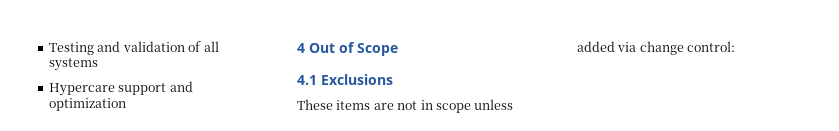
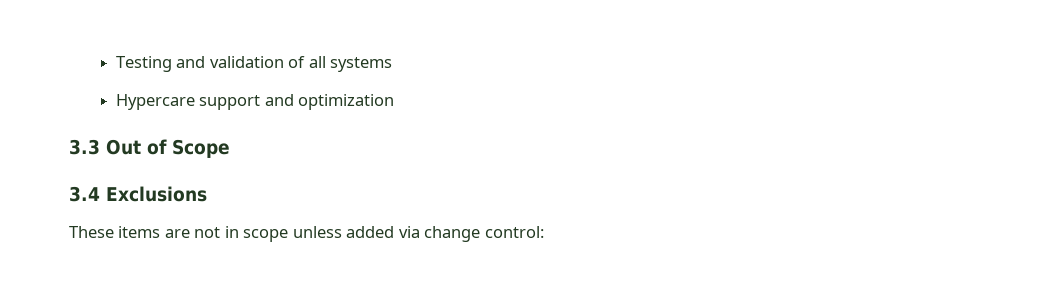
- 4 Out of Scope
+ 3.3 Out of Scope
- 4.1 Exclusions
+ 3.4 Exclusions

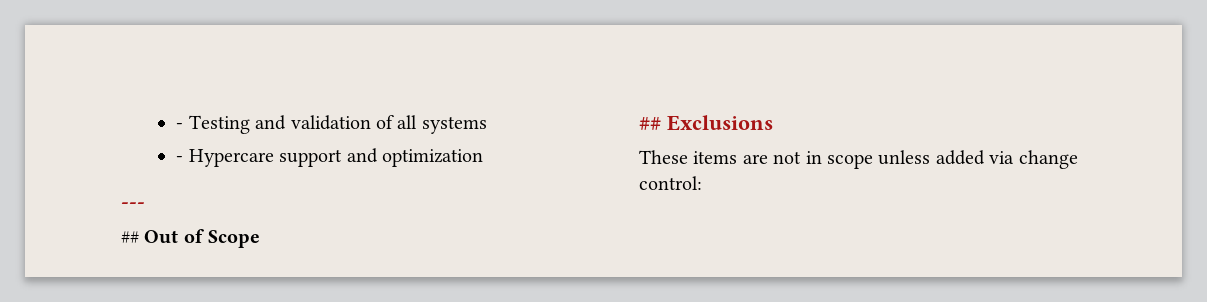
- Testing and validation of all systems
+ - Testing and validation of all systems
- Hypercare support and optimization
+ - Hypercare support and optimization
- 3.3 Out of Scope
+ ---
+ ## Out of Scope
- 3.4 Exclusions
+ ## Exclusions

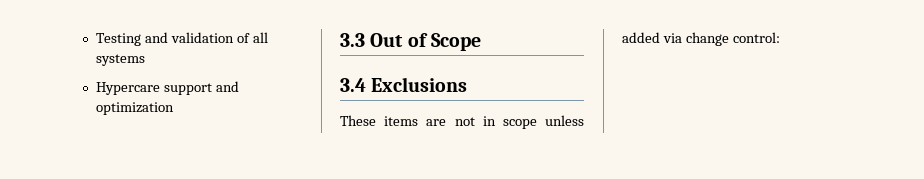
- - Testing and validation of all systems
+ Testing and validation of all systems
- - Hypercare support and optimization
+ Hypercare support and optimization
- ---
- ## Out of Scope
+ 3.3 Out of Scope
- ## Exclusions
+ 3.4 Exclusions

